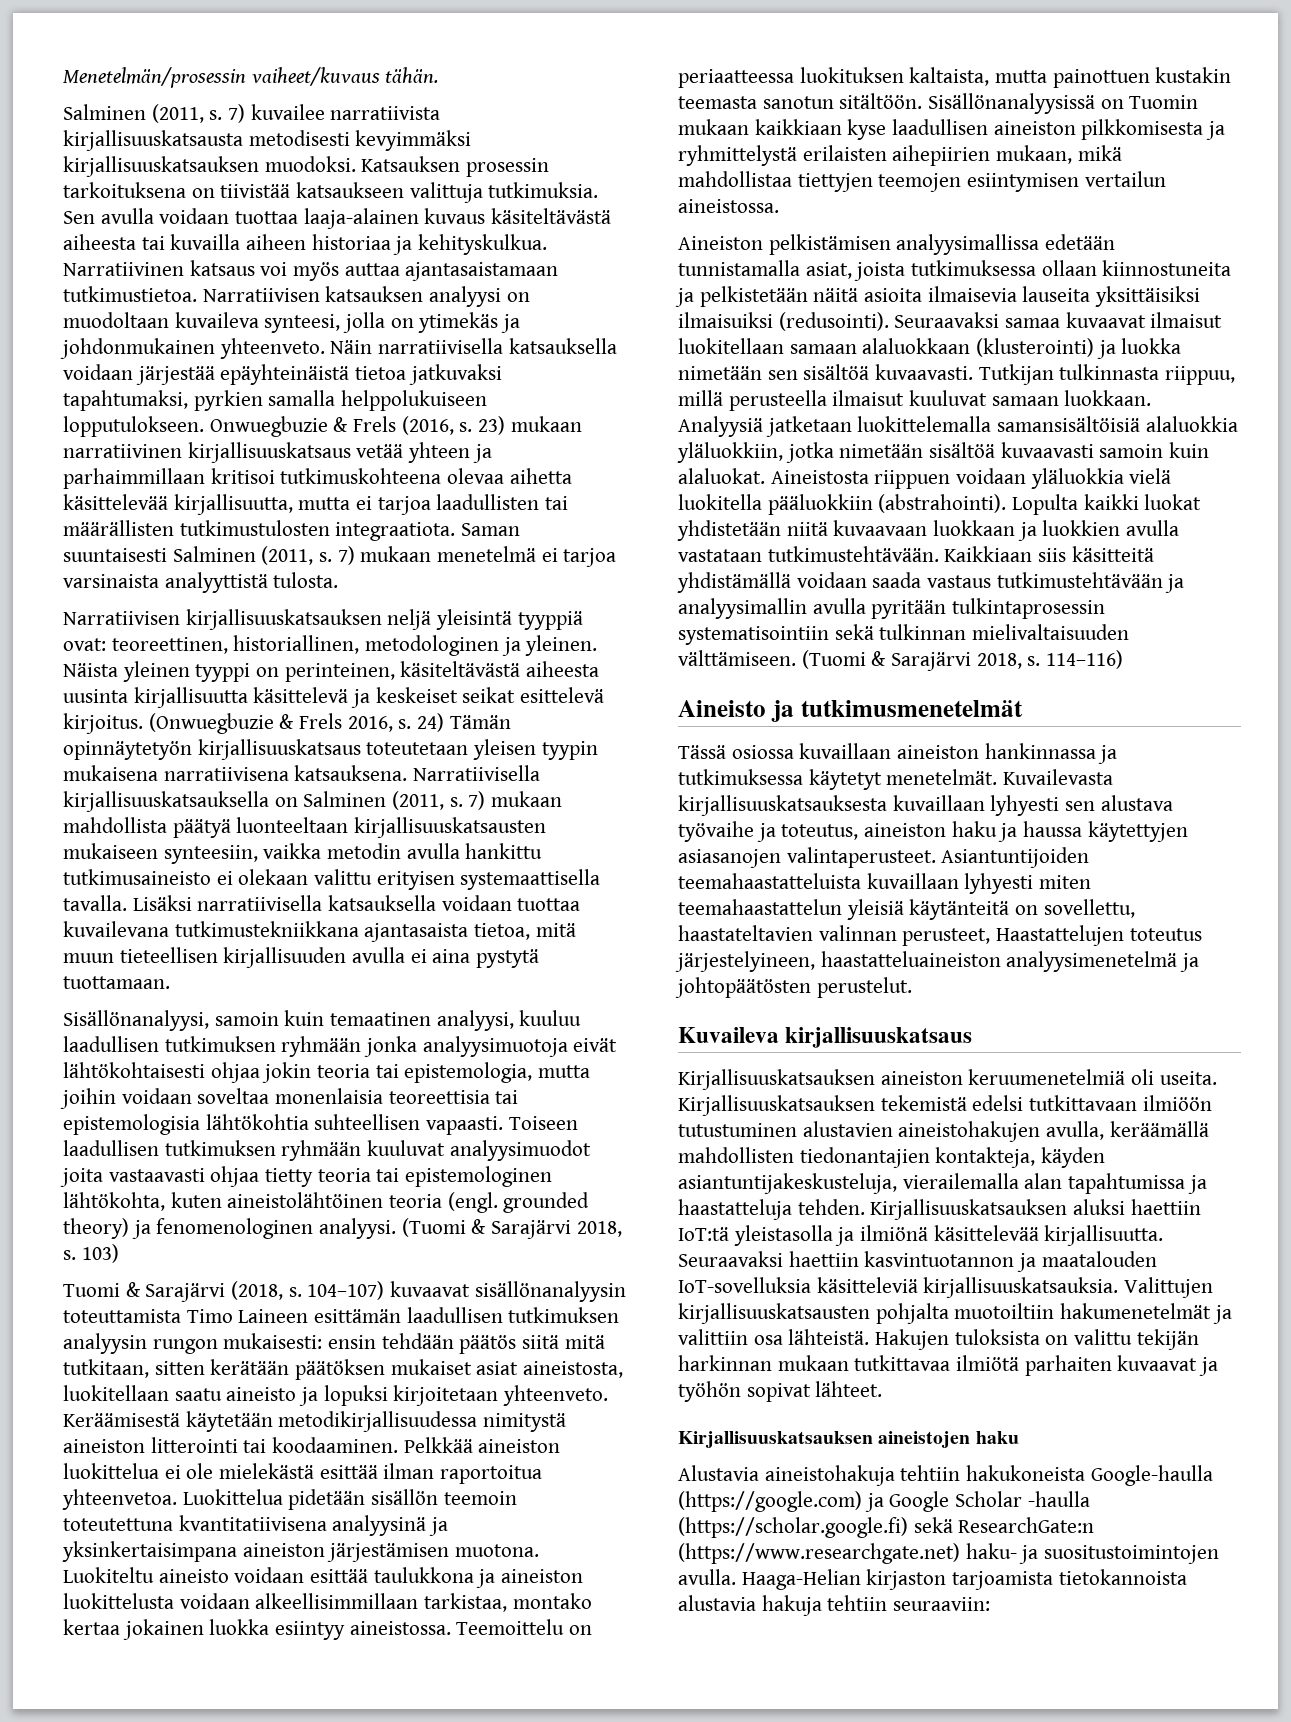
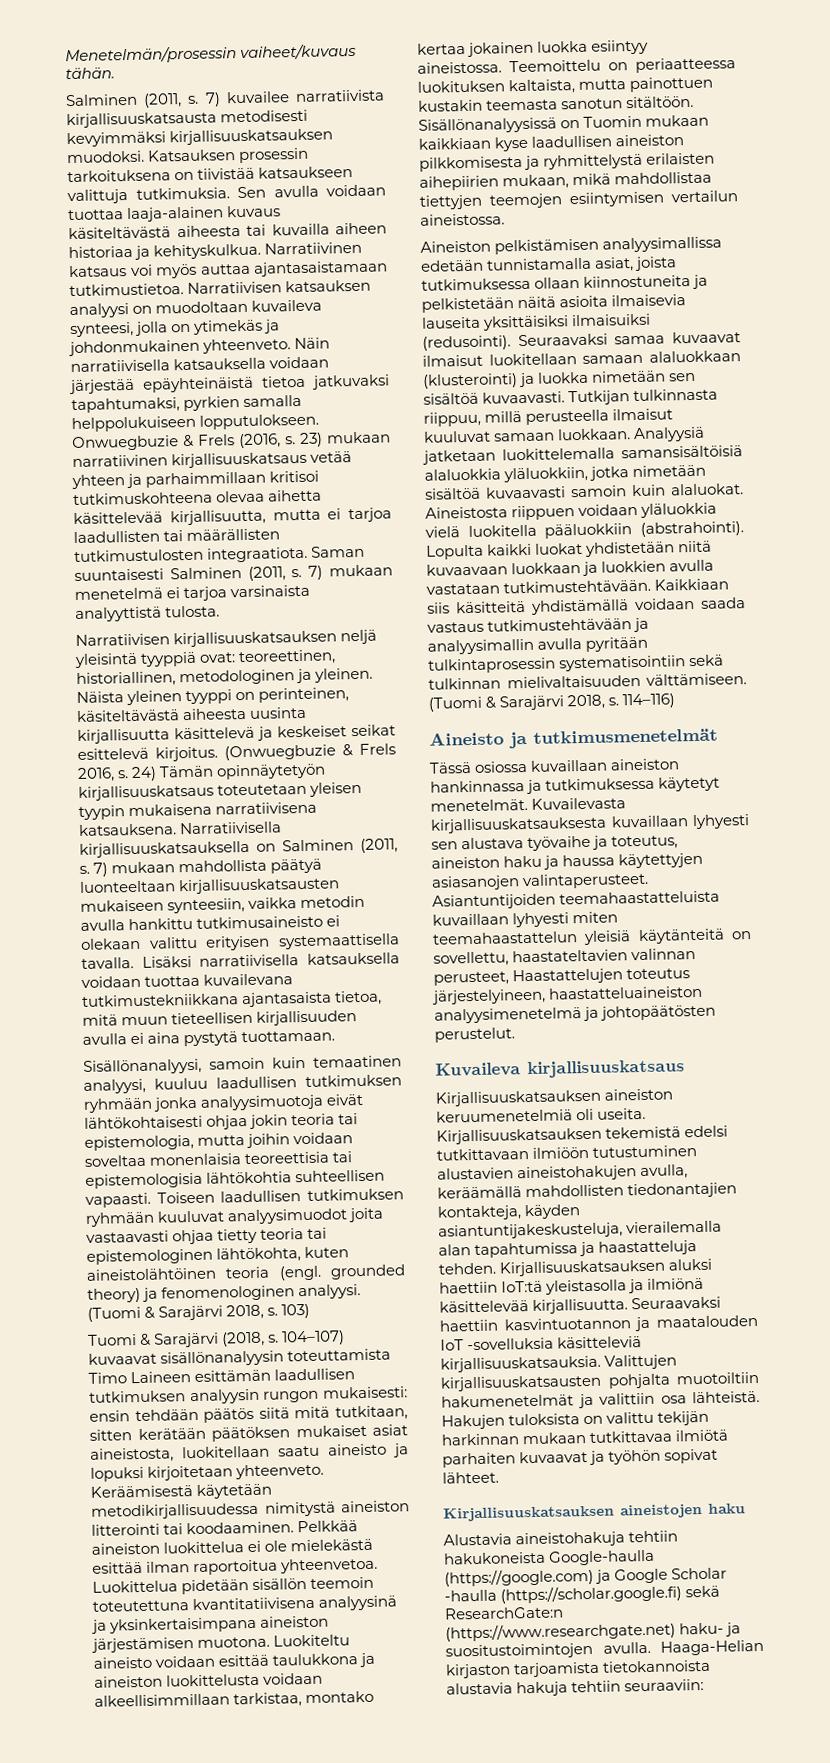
- Seuraavaksi haettiin kasvintuotannon ja maatalouden IoT-sovelluksia käsitteleviä kirjallisuuskatsauksia.
+ Seuraavaksi haettiin kasvintuotannon ja maatalouden IoT -sovelluksia käsitteleviä kirjallisuuskatsauksia.

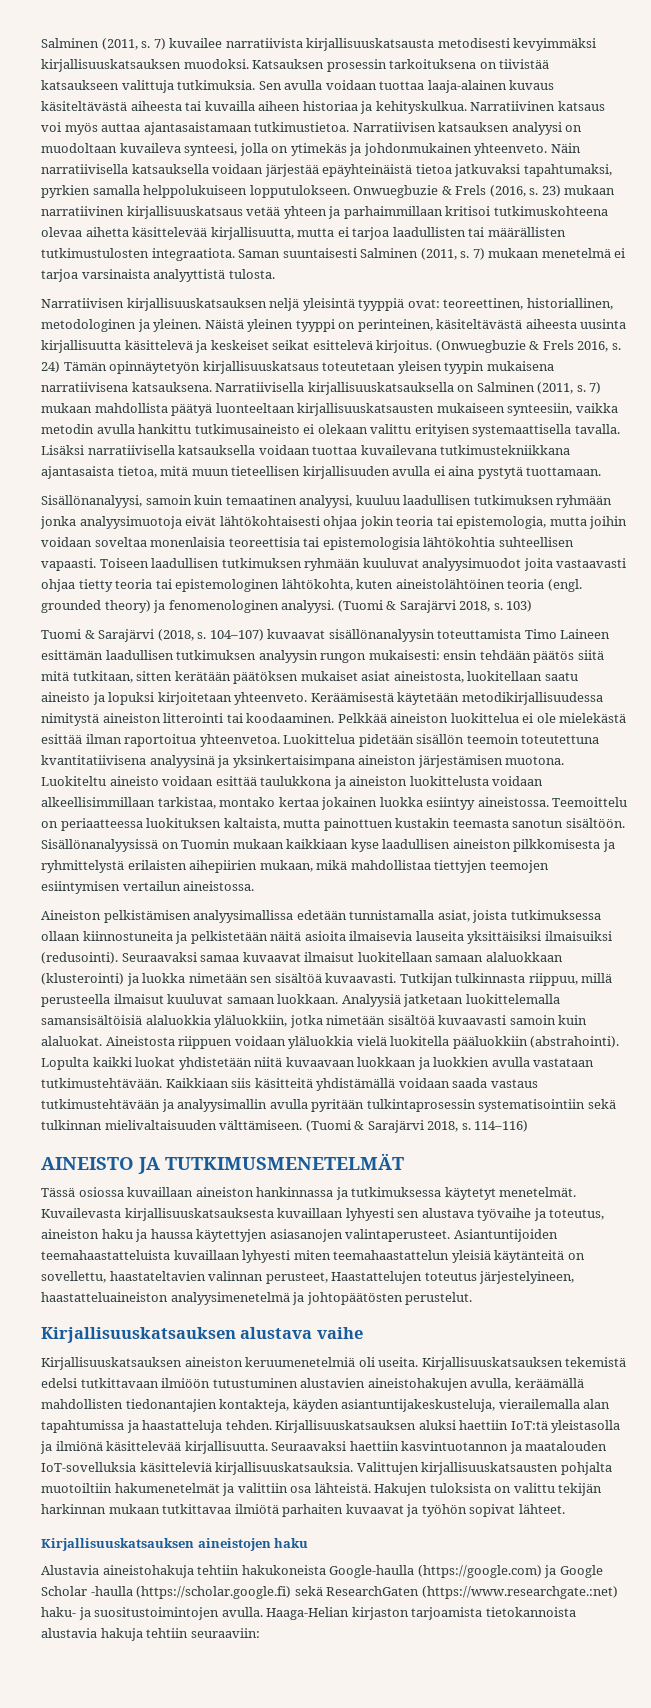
- Menetelmän/prosessin vaiheet/kuvaus tähän.
- Näista yleinen tyyppi on perinteinen, käsiteltävästä aiheesta uusinta kirjallisuutta käsittelevä ja keskeiset seikat esittelevä kirjoitus.
+ Näistä yleinen tyyppi on perinteinen, käsiteltävästä aiheesta uusinta kirjallisuutta käsittelevä ja keskeiset seikat esittelevä kirjoitus.
- Teemoittelu on periaatteessa luokituksen kaltaista, mutta painottuen kustakin teemasta sanotun sitältöön.
+ Teemoittelu on periaatteessa luokituksen kaltaista, mutta painottuen kustakin teemasta sanotun sisältöön.
- Aineisto ja tutkimusmenetelmät
+ AINEISTO JA TUTKIMUSMENETELMÄT
- Kuvaileva kirjallisuuskatsaus
+ Kirjallisuuskatsauksen alustava vaihe
- Seuraavaksi haettiin kasvintuotannon ja maatalouden IoT -sovelluksia käsitteleviä kirjallisuuskatsauksia.
+ Seuraavaksi haettiin kasvintuotannon ja maatalouden IoT-sovelluksia käsitteleviä kirjallisuuskatsauksia.
- Alustavia aineistohakuja tehtiin hakukoneista Google-haulla (https://google.com) ja Google Scholar -haulla (https://scholar.google.fi) sekä ResearchGate:n (https://www.researchgate.net) haku- ja suositustoimintojen avulla.
+ Alustavia aineistohakuja tehtiin hakukoneista Google-haulla (https://google.com) ja Google Scholar -haulla (https://scholar.google.fi) sekä ResearchGaten (https://www.researchgate.:net) haku- ja suositustoimintojen avulla.

